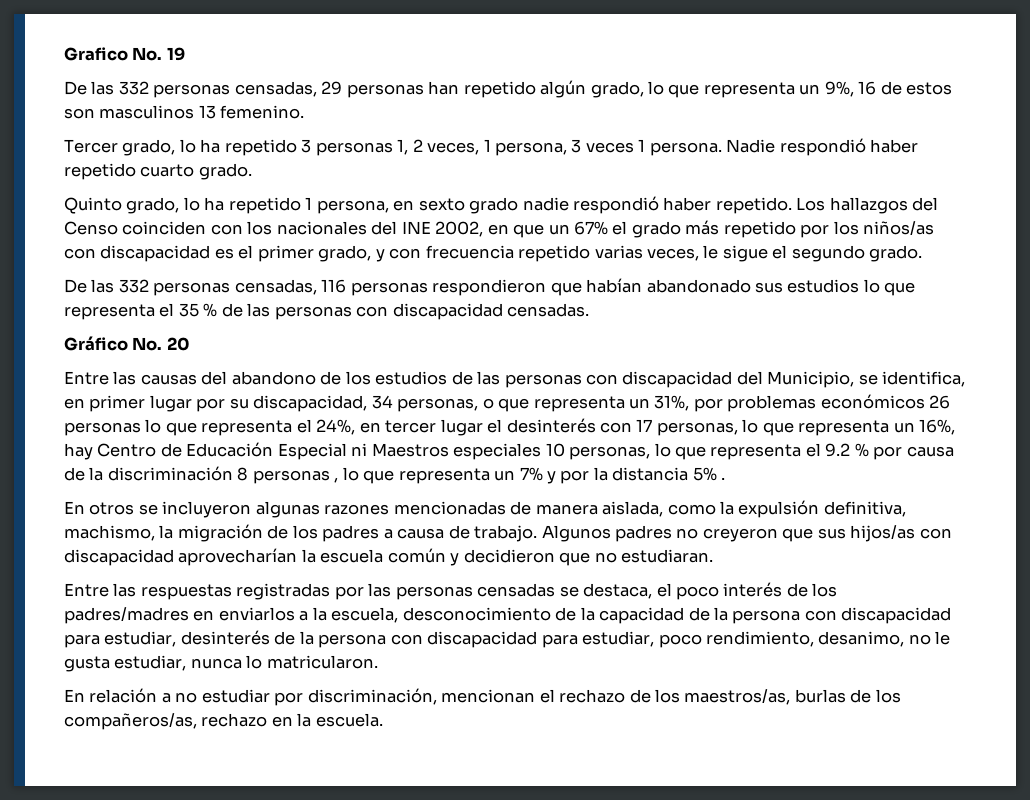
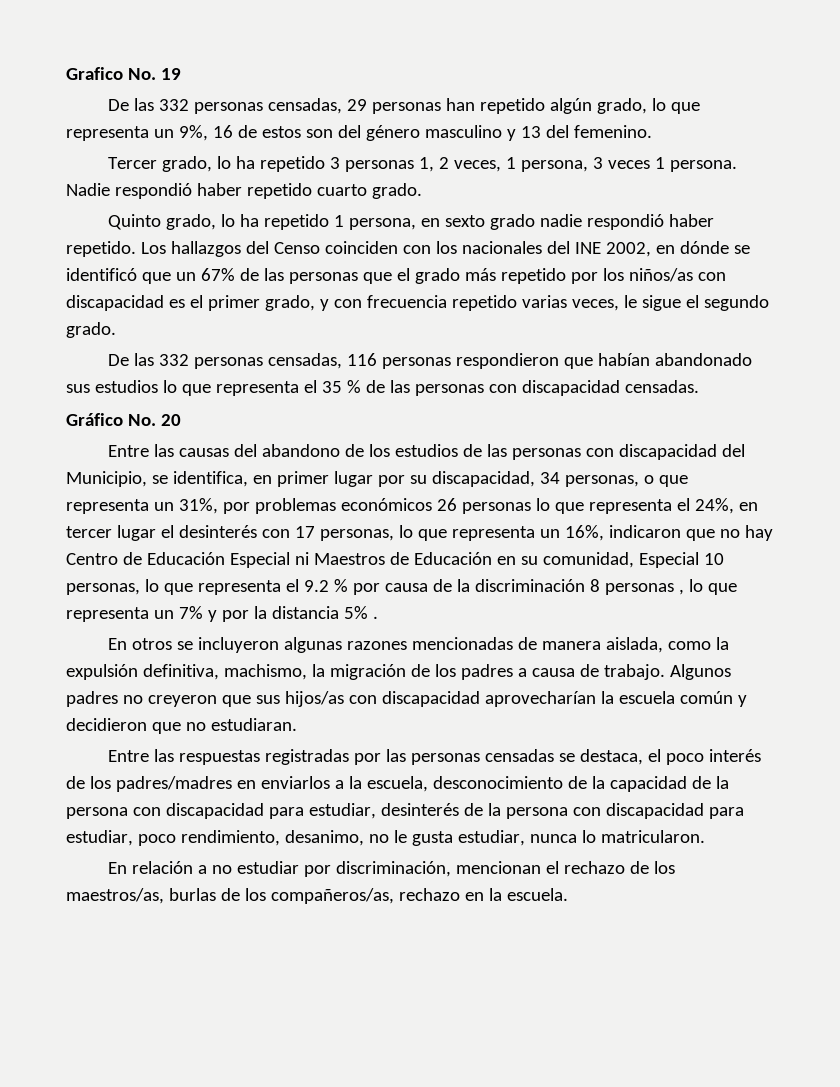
- De las 332 personas censadas, 29 personas han repetido algún grado, lo que representa un 9%, 16 de estos son masculinos 13 femenino.
+ De las 332 personas censadas, 29 personas han repetido algún grado, lo que representa un 9%, 16 de estos son del género masculino y 13 del femenino.
- Los hallazgos del Censo coinciden con los nacionales del INE 2002, en que un 67% el grado más repetido por los niños/as con discapacidad es el primer grado, y con frecuencia repetido varias veces, le sigue el segundo grado.
+ Los hallazgos del Censo coinciden con los nacionales del INE 2002, en dónde se identificó que un 67% de las personas que el grado más repetido por los niños/as con discapacidad es el primer grado, y con frecuencia repetido varias veces, le sigue el segundo grado.
- Entre las causas del abandono de los estudios de las personas con discapacidad del Municipio, se identifica, en primer lugar por su discapacidad, 34 personas, o que representa un 31%, por problemas económicos 26 personas lo que representa el 24%, en tercer lugar el desinterés con 17 personas, lo que representa un 16%, hay Centro de Educación Especial ni Maestros especiales 10 personas, lo que representa el 9.2 % por causa de la discriminación 8 personas , lo que representa un 7% y por la distancia 5% .
+ Entre las causas del abandono de los estudios de las personas con discapacidad del Municipio, se identifica, en primer lugar por su discapacidad, 34 personas, o que representa un 31%, por problemas económicos 26 personas lo que representa el 24%, en tercer lugar el desinterés con 17 personas, lo que representa un 16%, indicaron que no hay Centro de Educación Especial ni Maestros de Educación en su comunidad, Especial 10 personas, lo que representa el 9.2 % por causa de la discriminación 8 personas , lo que representa un 7% y por la distancia 5% .

